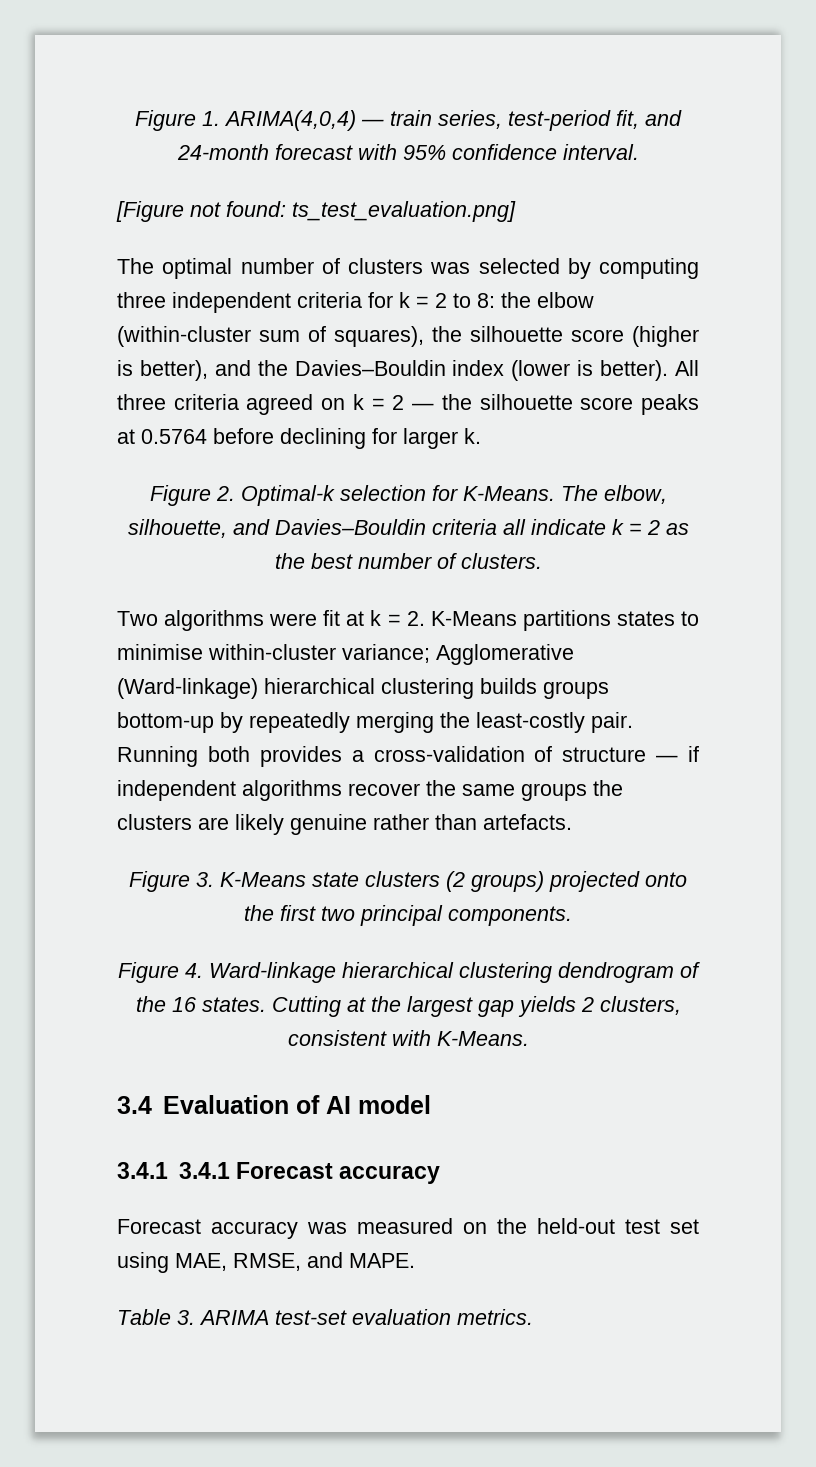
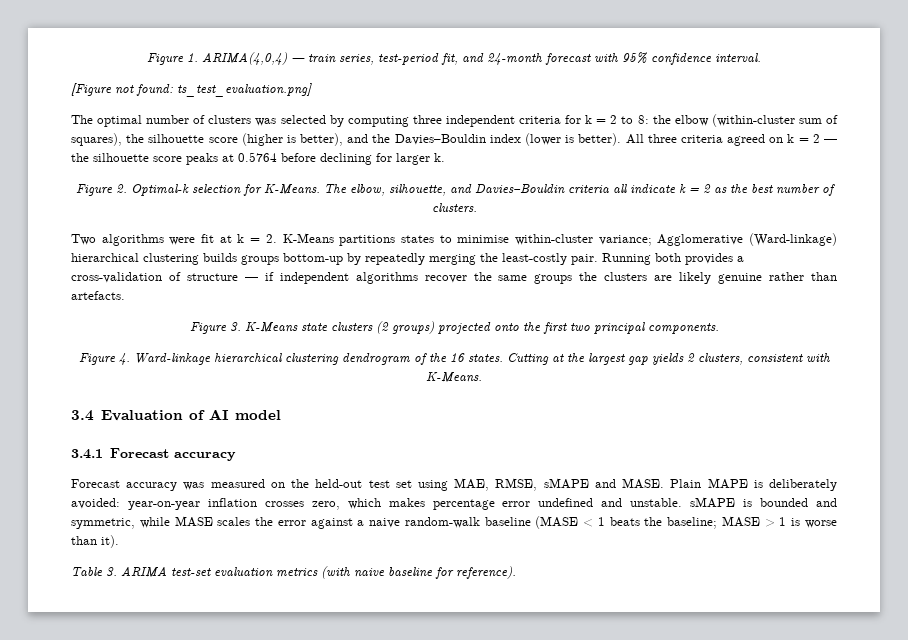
- 3.4.1 3.4.1 Forecast accuracy
+ 3.4.1 Forecast accuracy
- Forecast accuracy was measured on the held-out test set using MAE, RMSE, and MAPE.
+ Forecast accuracy was measured on the held-out test set using MAE, RMSE, sMAPE and MASE. Plain MAPE is deliberately avoided: year-on-year inflation crosses zero, which makes percentage error undefined and unstable. sMAPE is bounded and symmetric, while MASE scales the error against a naive random-walk baseline (MASE < 1 beats the baseline; MASE > 1 is worse than it).
- Table 3. ARIMA test-set evaluation metrics.
+ Table 3. ARIMA test-set evaluation metrics (with naive baseline for reference).

